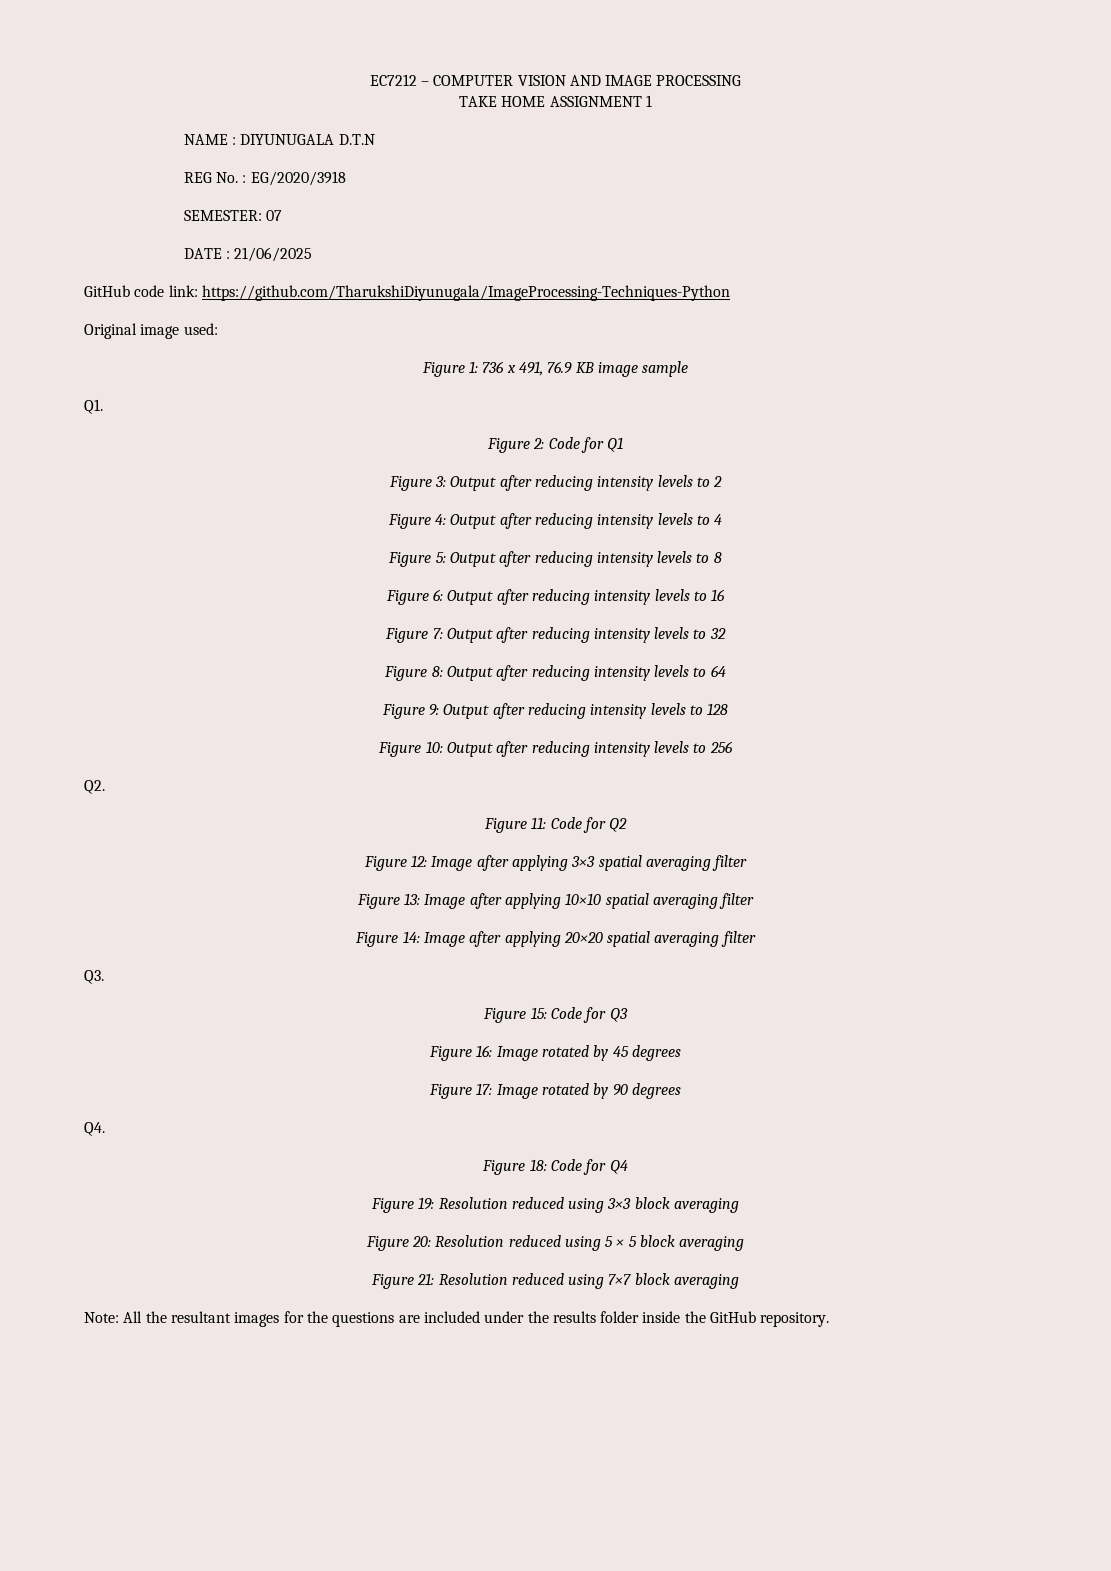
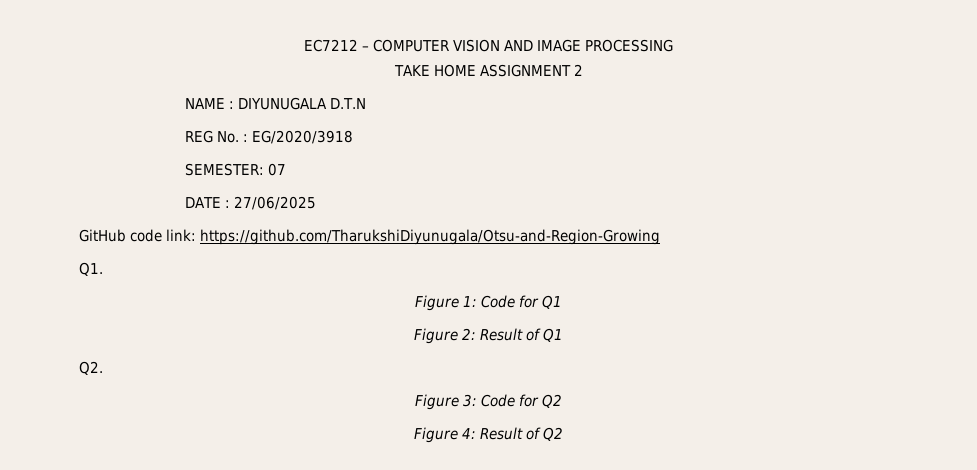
- TAKE HOME ASSIGNMENT 1
+ TAKE HOME ASSIGNMENT 2
- DATE : 21/06/2025
+ DATE : 27/06/2025
- GitHub code link: https://github.com/TharukshiDiyunugala/ImageProcessing-Techniques-Python
- Original image used:
- Figure 1: 736 x 491, 76.9 KB image sample
+ GitHub code link: https://github.com/TharukshiDiyunugala/Otsu-and-Region-Growing
- Figure 2: Code for Q1
+ Figure 1: Code for Q1
- Figure 3: Output after reducing intensity levels to 2
- Figure 4: Output after reducing intensity levels to 4
- Figure 5: Output after reducing intensity levels to 8
- Figure 6: Output after reducing intensity levels to 16
- Figure 7: Output after reducing intensity levels to 32
- Figure 8: Output after reducing intensity levels to 64
- Figure 9: Output after reducing intensity levels to 128
- Figure 10: Output after reducing intensity levels to 256
+ Figure 2: Result of Q1
- Figure 11: Code for Q2
+ Figure 3: Code for Q2
- Figure 12: Image after applying 3×3 spatial averaging filter
- Figure 13: Image after applying 10×10 spatial averaging filter
- Figure 14: Image after applying 20×20 spatial averaging filter
- Q3.
- Figure 15: Code for Q3
- Figure 16: Image rotated by 45 degrees
- Figure 17: Image rotated by 90 degrees
- Q4.
- Figure 18: Code for Q4
- Figure 19: Resolution reduced using 3×3 block averaging
- Figure 20: Resolution reduced using 5 × 5 block averaging
- Figure 21: Resolution reduced using 7×7 block averaging
- Note: All the resultant images for the questions are included under the results folder inside the GitHub repository.
+ Figure 4: Result of Q2

